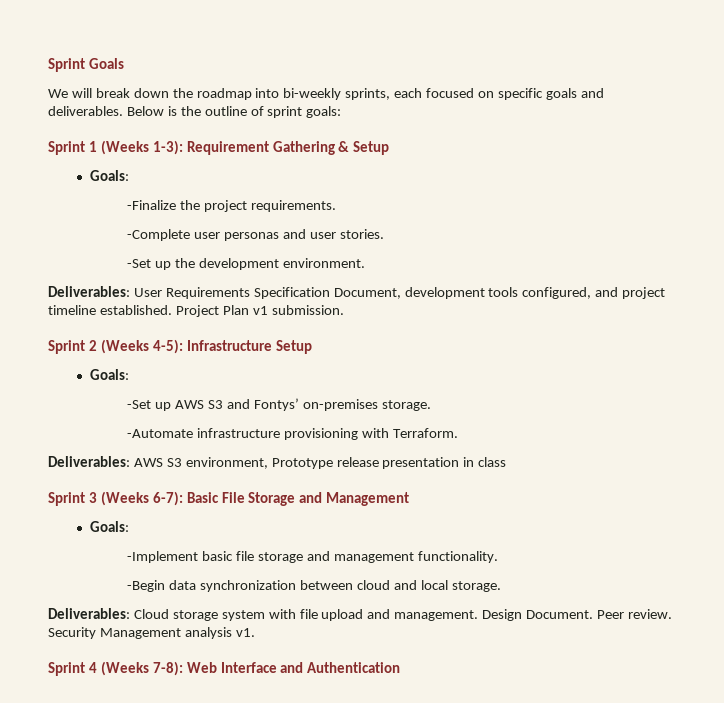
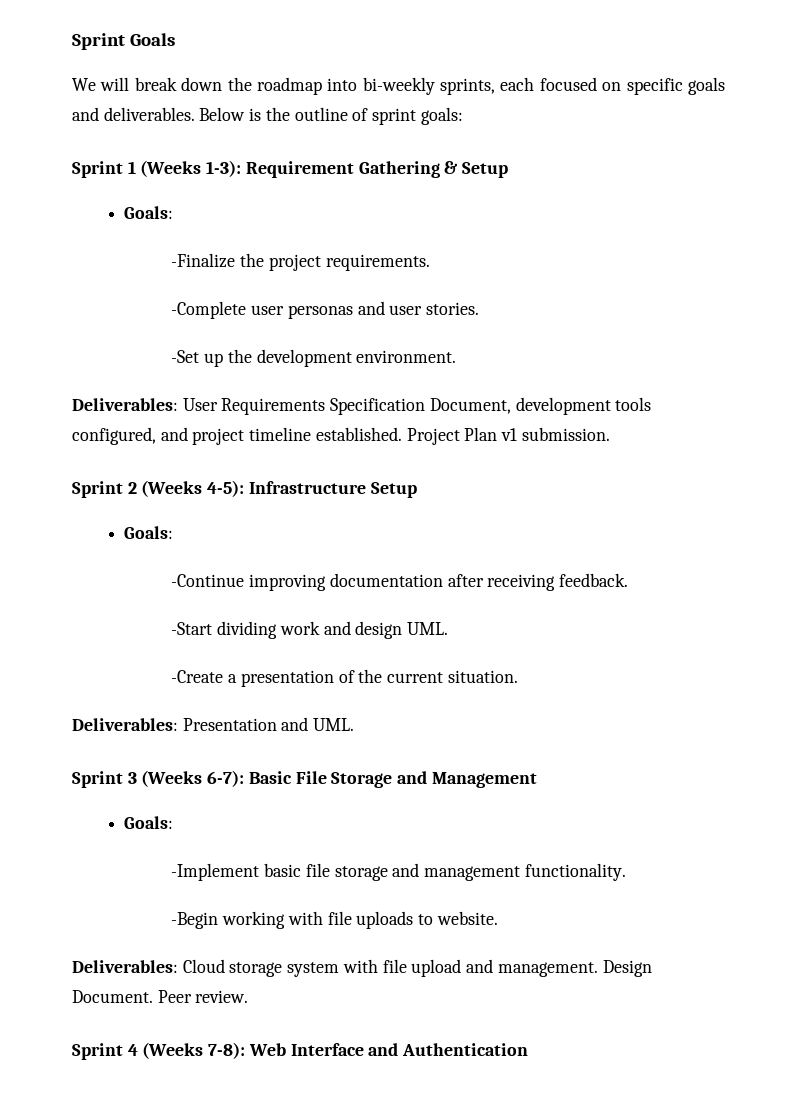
- -Set up AWS S3 and Fontys’ on-premises storage.
- -Automate infrastructure provisioning with Terraform.
- Deliverables: AWS S3 environment, Prototype release presentation in class
+ -Continue improving documentation after receiving feedback.
+ -Start dividing work and design UML.
+ -Create a presentation of the current situation.
+ Deliverables: Presentation and UML.
- -Begin data synchronization between cloud and local storage.
+ -Begin working with file uploads to website.
- Security Management analysis v1.

